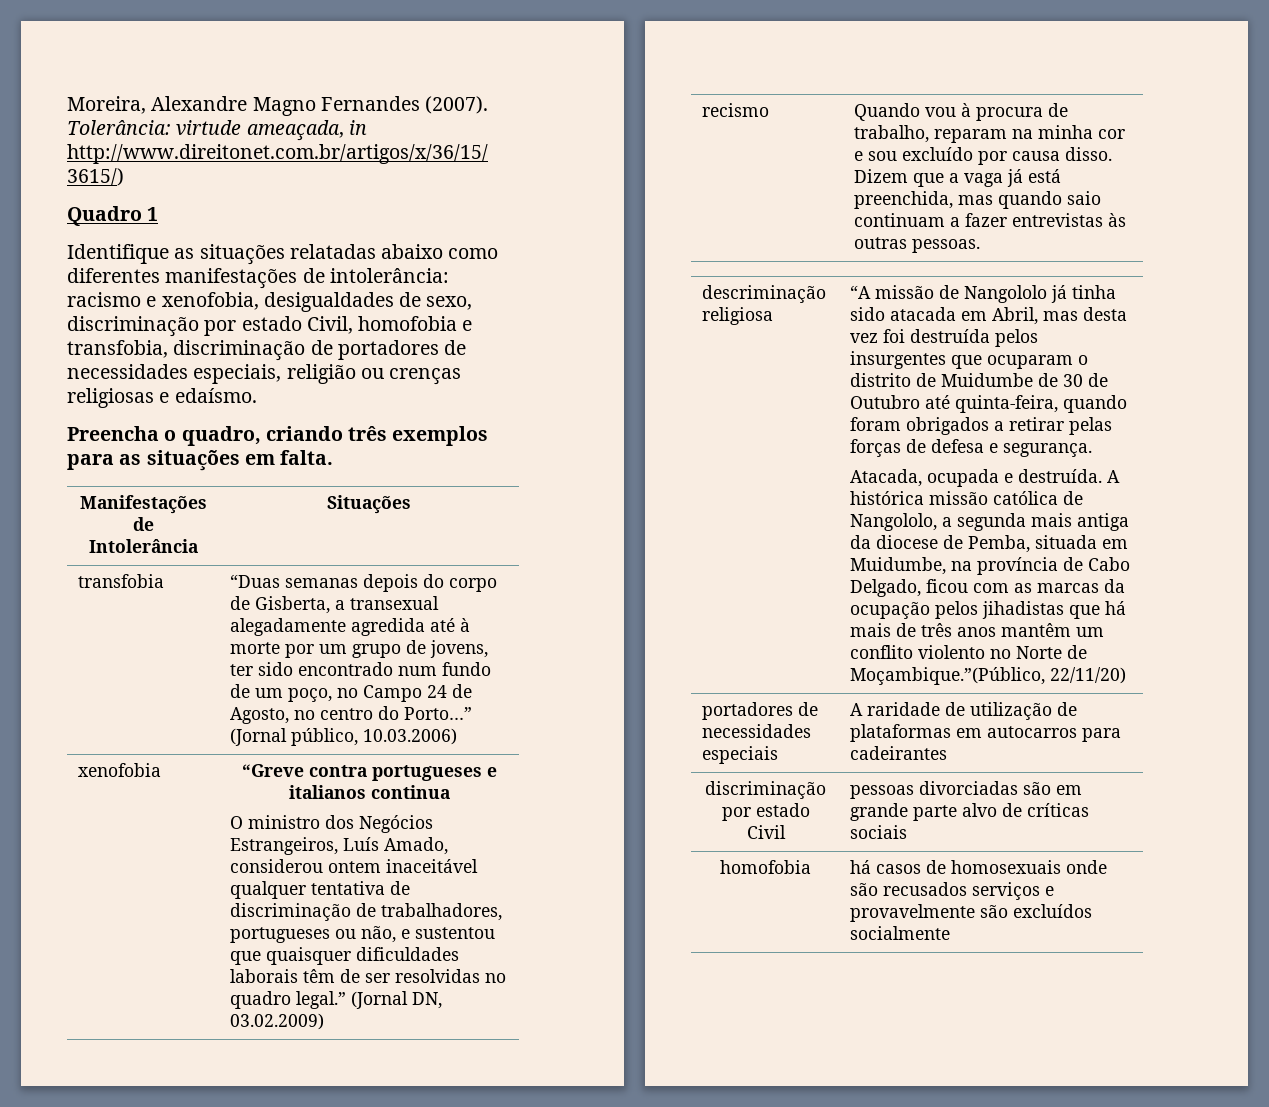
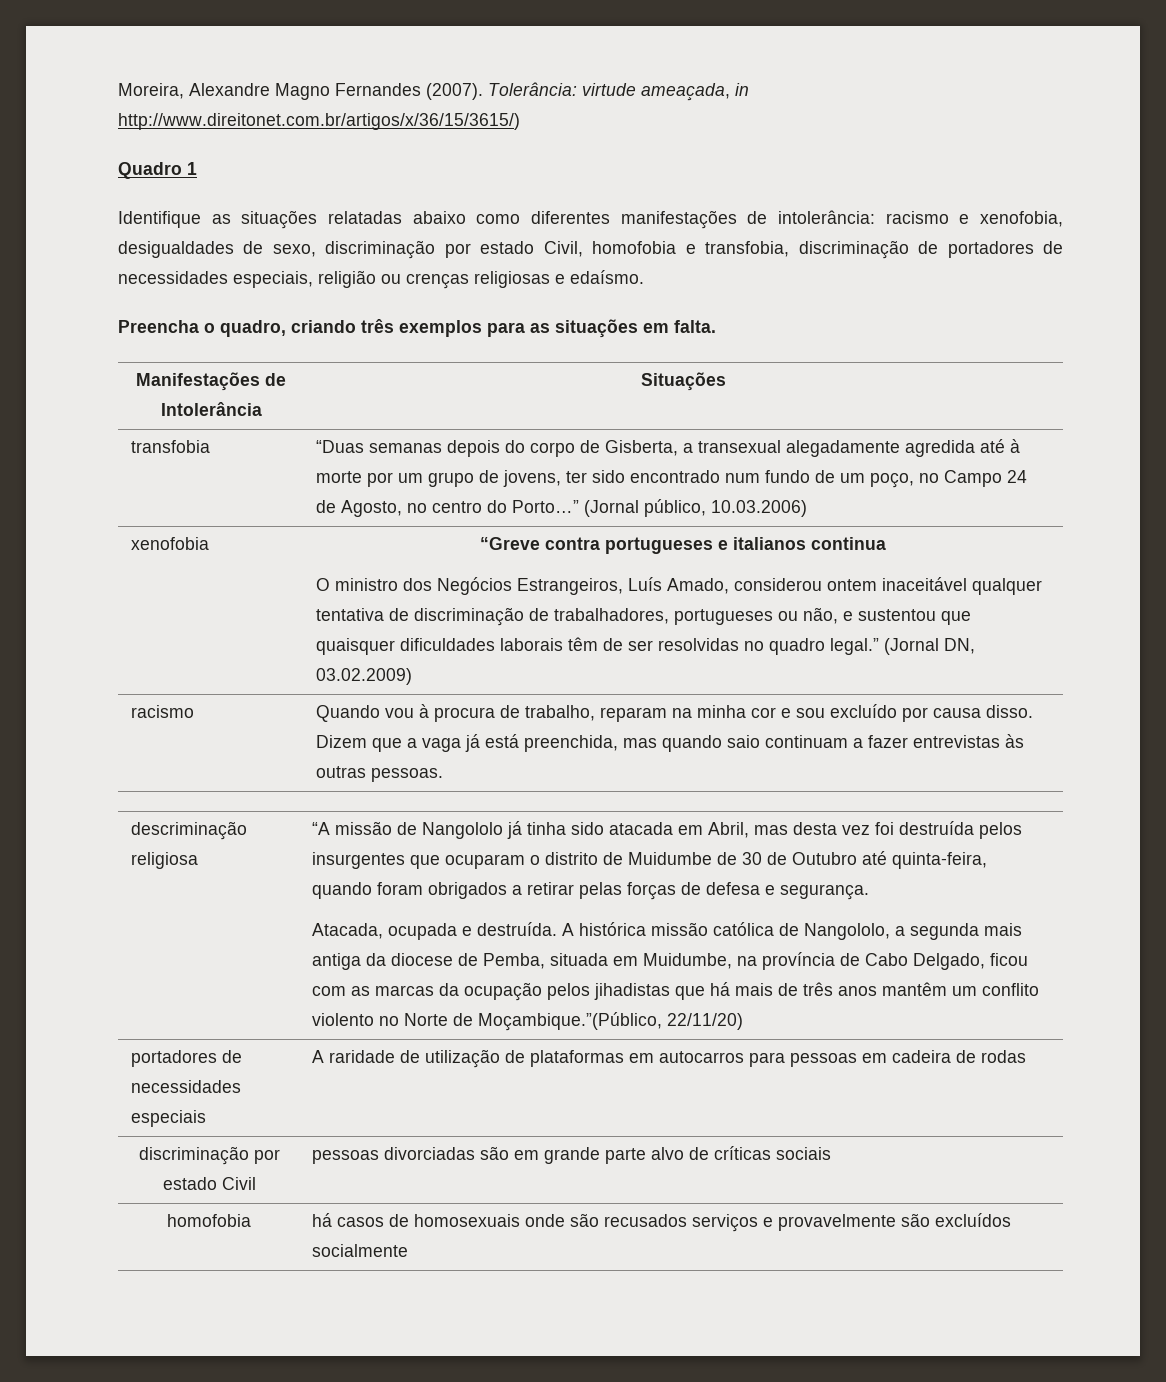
- recismo | Quando vou à procura de trabalho, reparam na minha cor e sou excluído por causa disso. Dizem que a vaga já está preenchida, mas quando saio continuam a fazer entrevistas às outras pessoas.
+ racismo | Quando vou à procura de trabalho, reparam na minha cor e sou excluído por causa disso. Dizem que a vaga já está preenchida, mas quando saio continuam a fazer entrevistas às outras pessoas.
- portadores de necessidades especiais | A raridade de utilização de plataformas em autocarros para cadeirantes
+ portadores de necessidades especiais | A raridade de utilização de plataformas em autocarros para pessoas em cadeira de rodas

